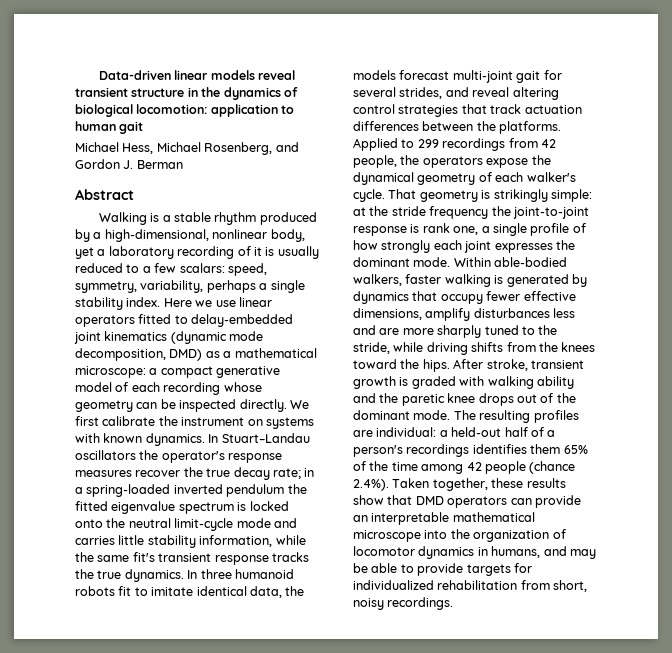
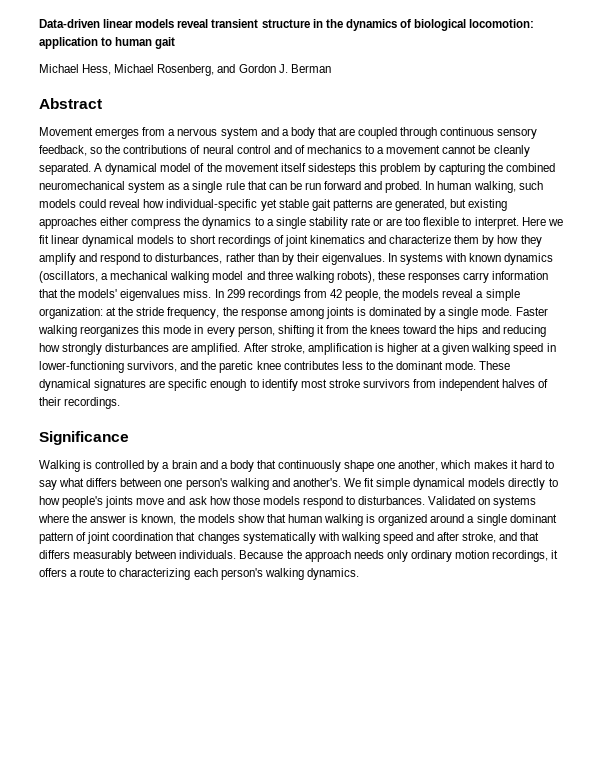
- Walking is a stable rhythm produced by a high-dimensional, nonlinear body, yet a laboratory recording of it is usually reduced to a few scalars: speed, symmetry, variability, perhaps a single stability index. Here we use linear operators fitted to delay-embedded joint kinematics (dynamic mode decomposition, DMD) as a mathematical microscope: a compact generative model of each recording whose geometry can be inspected directly. We first calibrate the instrument on systems with known dynamics. In Stuart–Landau oscillators the operator's response measures recover the true decay rate; in a spring-loaded inverted pendulum the fitted eigenvalue spectrum is locked onto the neutral limit-cycle mode and carries little stability information, while the same fit's transient response tracks the true dynamics. In three humanoid robots fit to imitate identical data, the models forecast multi-joint gait for several strides, and reveal altering control strategies that track actuation differences between the platforms. Applied to 299 recordings from 42 people, the operators expose the dynamical geometry of each walker's cycle. That geometry is strikingly simple: at the stride frequency the joint-to-joint response is rank one, a single profile of how strongly each joint expresses the dominant mode. Within able-bodied walkers, faster walking is generated by dynamics that occupy fewer effective dimensions, amplify disturbances less and are more sharply tuned to the stride, while driving shifts from the knees toward the hips. After stroke, transient growth is graded with walking ability and the paretic knee drops out of the dominant mode. The resulting profiles are individual: a held-out half of a person's recordings identifies them 65% of the time among 42 people (chance 2.4%). Taken together, these results show that DMD operators can provide an interpretable mathematical microscope into the organization of locomotor dynamics in humans, and may be able to provide targets for individualized rehabilitation from short, noisy recordings.
+ Movement emerges from a nervous system and a body that are coupled through continuous sensory feedback, so the contributions of neural control and of mechanics to a movement cannot be cleanly separated. A dynamical model of the movement itself sidesteps this problem by capturing the combined neuromechanical system as a single rule that can be run forward and probed. In human walking, such models could reveal how individual-specific yet stable gait patterns are generated, but existing approaches either compress the dynamics to a single stability rate or are too flexible to interpret. Here we fit linear dynamical models to short recordings of joint kinematics and characterize them by how they amplify and respond to disturbances, rather than by their eigenvalues. In systems with known dynamics (oscillators, a mechanical walking model and three walking robots), these responses carry information that the models' eigenvalues miss. In 299 recordings from 42 people, the models reveal a simple organization: at the stride frequency, the response among joints is dominated by a single mode. Faster walking reorganizes this mode in every person, shifting it from the knees toward the hips and reducing how strongly disturbances are amplified. After stroke, amplification is higher at a given walking speed in lower-functioning survivors, and the paretic knee contributes less to the dominant mode. These dynamical signatures are specific enough to identify most stroke survivors from independent halves of their recordings.
+ Significance
+ Walking is controlled by a brain and a body that continuously shape one another, which makes it hard to say what differs between one person's walking and another's. We fit simple dynamical models directly to how people's joints move and ask how those models respond to disturbances. Validated on systems where the answer is known, the models show that human walking is organized around a single dominant pattern of joint coordination that changes systematically with walking speed and after stroke, and that differs measurably between individuals. Because the approach needs only ordinary motion recordings, it offers a route to characterizing each person's walking dynamics.

